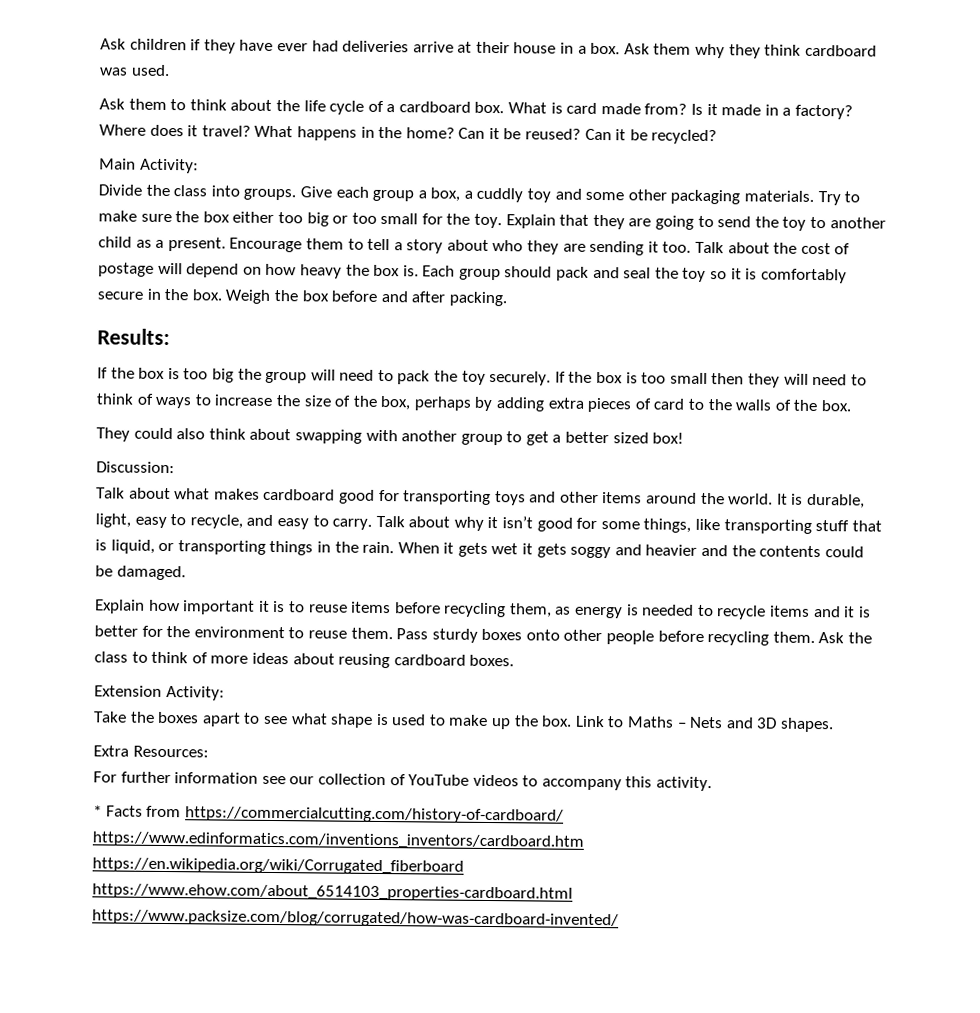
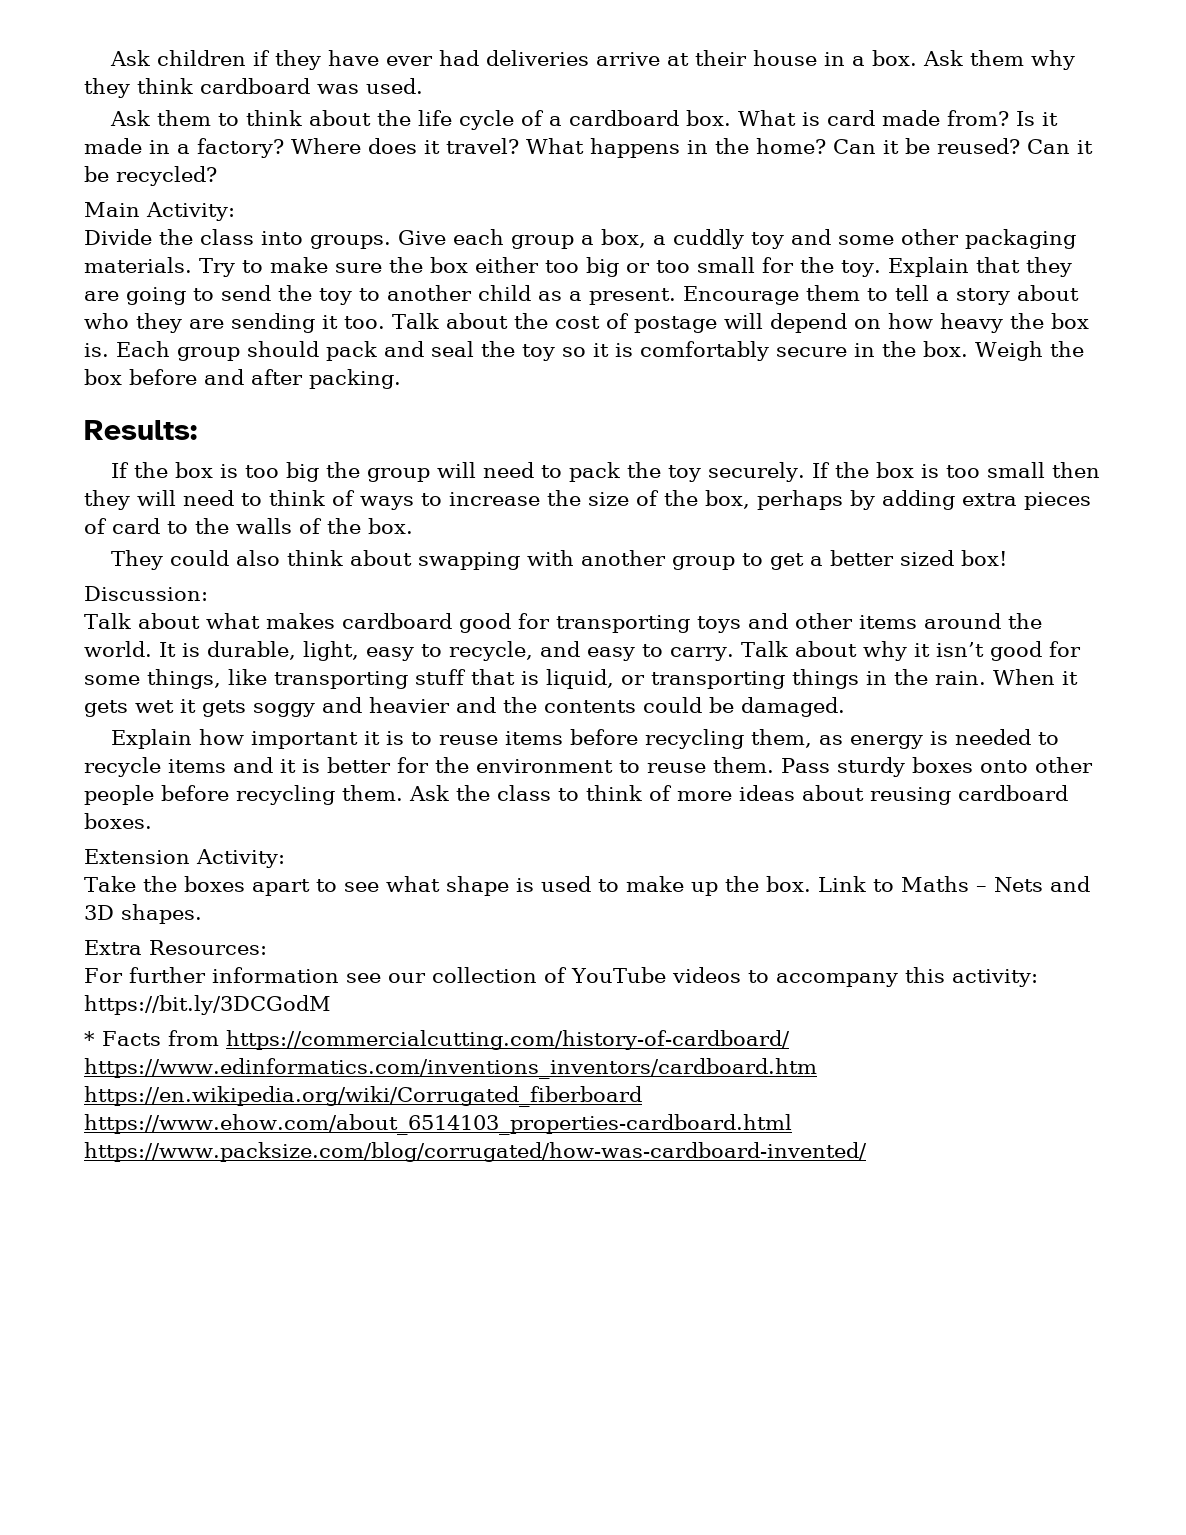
- For further information see our collection of YouTube videos to accompany this activity.
+ For further information see our collection of YouTube videos to accompany this activity: https://bit.ly/3DCGodM

